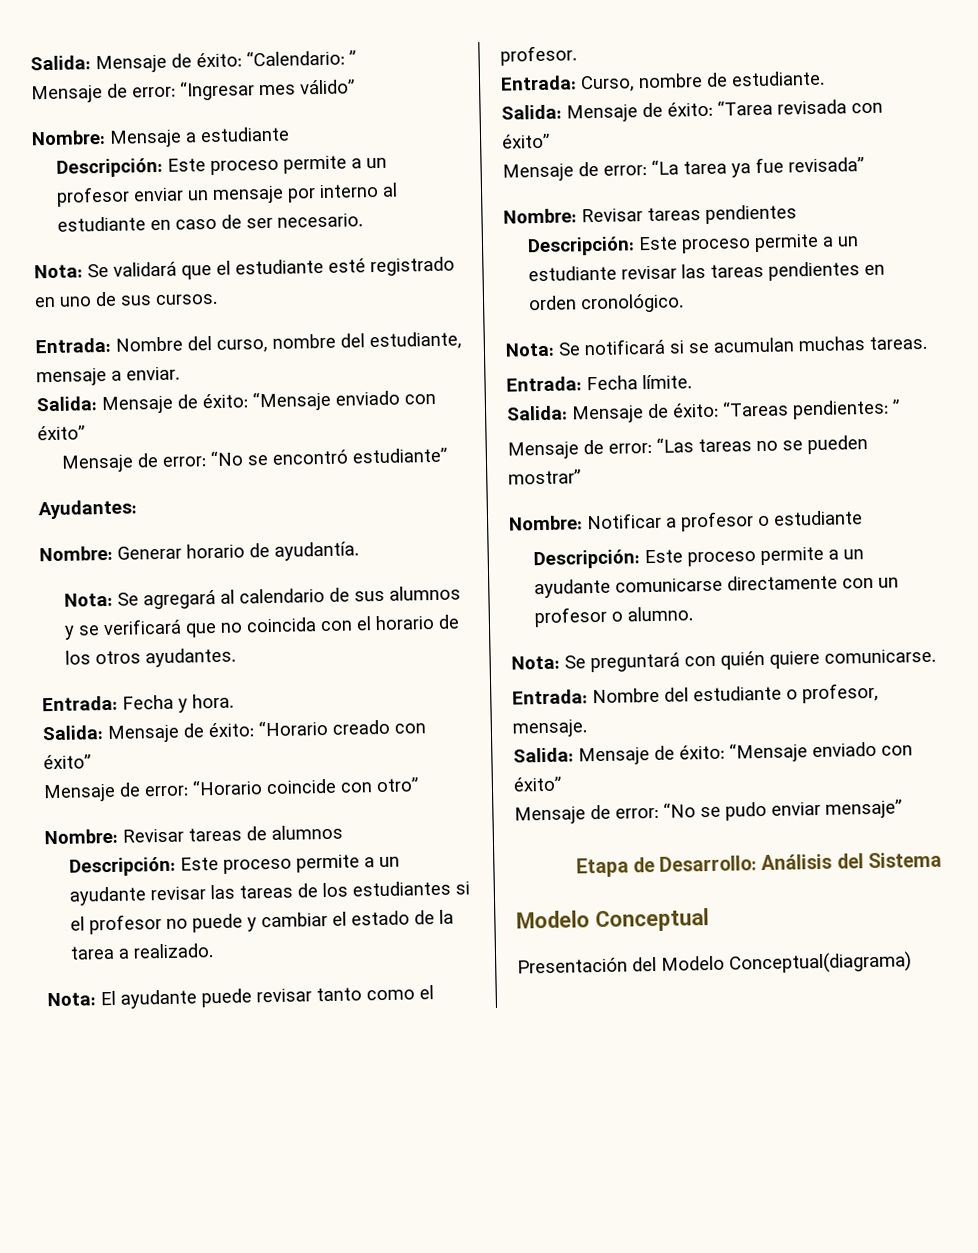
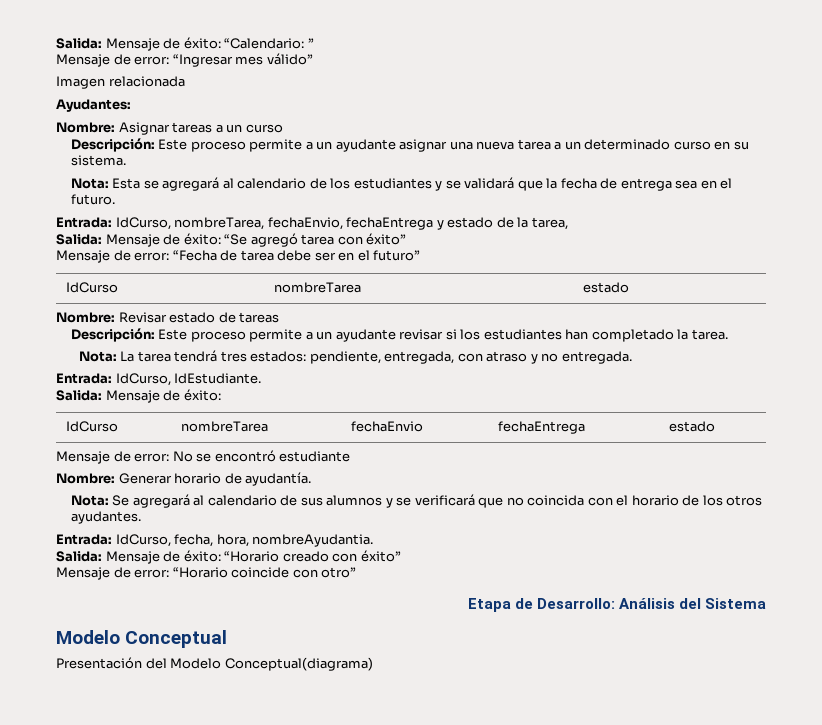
- Nombre: Mensaje a estudiante
- Descripción: Este proceso permite a un profesor enviar un mensaje por interno al estudiante en caso de ser necesario.
- Nota: Se validará que el estudiante esté registrado en uno de sus cursos.
- Entrada: Nombre del curso, nombre del estudiante, mensaje a enviar.
- Salida: Mensaje de éxito: “Mensaje enviado con éxito”
- Mensaje de error: “No se encontró estudiante”
+ Imagen relacionada
  Ayudantes:
+ Nombre: Asignar tareas a un curso
+ Descripción: Este proceso permite a un ayudante asignar una nueva tarea a un determinado curso en su sistema.
+ Nota: Esta se agregará al calendario de los estudiantes y se validará que la fecha de entrega sea en el futuro.
+ Entrada: IdCurso, nombreTarea, fechaEnvio, fechaEntrega y estado de la tarea,
+ Salida: Mensaje de éxito: “Se agregó tarea con éxito”
+ Mensaje de error: “Fecha de tarea debe ser en el futuro”
+ IdCurso | nombreTarea | estado
+ Nombre: Revisar estado de tareas
+ Descripción: Este proceso permite a un ayudante revisar si los estudiantes han completado la tarea.
+ Nota: La tarea tendrá tres estados: pendiente, entregada, con atraso y no entregada.
+ Entrada: IdCurso, IdEstudiante.
+ Salida: Mensaje de éxito:
+ IdCurso | nombreTarea | fechaEnvio | fechaEntrega | estado
+ Mensaje de error: No se encontró estudiante
- Entrada: Fecha y hora.
+ Entrada: IdCurso, fecha, hora, nombreAyudantia.
- Nombre: Revisar tareas de alumnos
- Descripción: Este proceso permite a un ayudante revisar las tareas de los estudiantes si el profesor no puede y cambiar el estado de la tarea a realizado.
- Nota: El ayudante puede revisar tanto como el profesor.
- Entrada: Curso, nombre de estudiante.
- Salida: Mensaje de éxito: “Tarea revisada con éxito”
- Mensaje de error: “La tarea ya fue revisada”
- Nombre: Revisar tareas pendientes
- Descripción: Este proceso permite a un estudiante revisar las tareas pendientes en orden cronológico.
- Nota: Se notificará si se acumulan muchas tareas.
- Entrada: Fecha límite.
- Salida: Mensaje de éxito: “Tareas pendientes: ”
- Mensaje de error: “Las tareas no se pueden mostrar”
- Nombre: Notificar a profesor o estudiante
- Descripción: Este proceso permite a un ayudante comunicarse directamente con un profesor o alumno.
- Nota: Se preguntará con quién quiere comunicarse.
- Entrada: Nombre del estudiante o profesor, mensaje.
- Salida: Mensaje de éxito: “Mensaje enviado con éxito”
- Mensaje de error: “No se pudo enviar mensaje”

